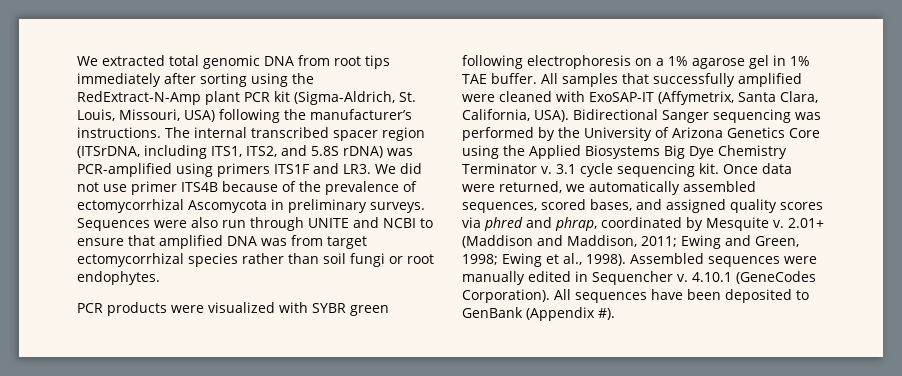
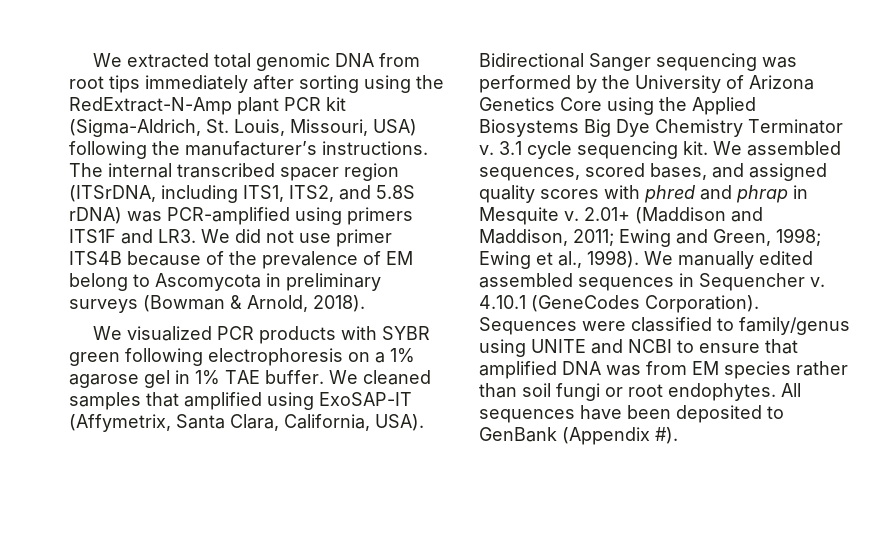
- The internal transcribed spacer region (ITSrDNA, including ITS1, ITS2, and 5.8S rDNA) was PCR-amplified using primers ITS1F and LR3. We did not use primer ITS4B because of the prevalence of ectomycorrhizal Ascomycota in preliminary surveys. Sequences were also run through UNITE and NCBI to ensure that amplified DNA was from target ectomycorrhizal species rather than soil fungi or root endophytes.
- PCR products were visualized with SYBR green following electrophoresis on a 1% agarose gel in 1% TAE buffer.
+ The internal transcribed spacer region (ITSrDNA, including ITS1, ITS2, and 5.8S rDNA) was PCR-amplified using primers ITS1F and LR3. We did not use primer ITS4B because of the prevalence of EM belong to Ascomycota in preliminary surveys (Bowman & Arnold, 2018).
+ We visualized PCR products with SYBR green following electrophoresis on a 1% agarose gel in 1% TAE buffer.
- All samples that successfully amplified were cleaned with ExoSAP-IT (Affymetrix, Santa Clara, California, USA).
+ We cleaned samples that amplified using ExoSAP-IT (Affymetrix, Santa Clara, California, USA).
- Once data were returned, we automatically assembled sequences, scored bases, and assigned quality scores via phred and phrap, coordinated by Mesquite v.
+ We assembled sequences, scored bases, and assigned quality scores with phred and phrap in Mesquite v.
- Assembled sequences were manually edited in Sequencher v.
+ We manually edited assembled sequences in Sequencher v.
+ Sequences were classified to family/genus using UNITE and NCBI to ensure that amplified DNA was from EM species rather than soil fungi or root endophytes.

